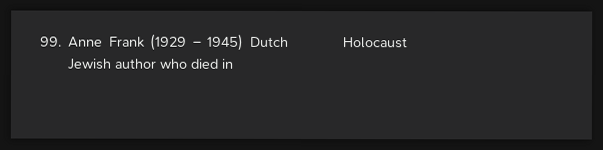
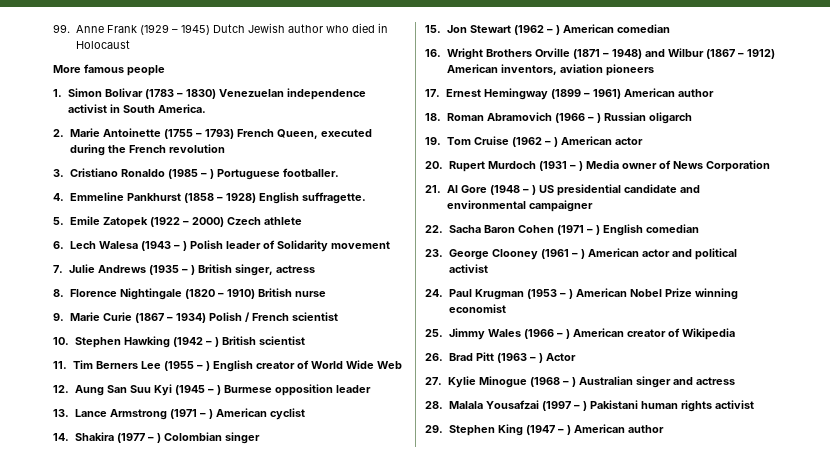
+ More famous people
+ 1. Simon Bolivar (1783 – 1830) Venezuelan independence activist in South America.
+ 2. Marie Antoinette (1755 – 1793) French Queen, executed during the French revolution
+ 3. Cristiano Ronaldo (1985 – ) Portuguese footballer.
+ 4. Emmeline Pankhurst (1858 – 1928) English suffragette.
+ 5. Emile Zatopek (1922 – 2000) Czech athlete
+ 6. Lech Walesa (1943 – ) Polish leader of Solidarity movement
+ 7. Julie Andrews (1935 – ) British singer, actress
+ 8. Florence Nightingale (1820 – 1910) British nurse
+ 9. Marie Curie (1867 – 1934) Polish / French scientist
+ 10. Stephen Hawking (1942 – ) British scientist
+ 11. Tim Berners Lee (1955 – ) English creator of World Wide Web
+ 12. Aung San Suu Kyi (1945 – ) Burmese opposition leader
+ 13. Lance Armstrong (1971 – ) American cyclist
+ 14. Shakira (1977 – ) Colombian singer
+ 15. Jon Stewart (1962 – ) American comedian
+ 16. Wright Brothers Orville (1871 – 1948) and Wilbur (1867 – 1912) American inventors, aviation pioneers
+ 17. Ernest Hemingway (1899 – 1961) American author
+ 18. Roman Abramovich (1966 – ) Russian oligarch
+ 19. Tom Cruise (1962 – ) American actor
+ 20. Rupert Murdoch (1931 – ) Media owner of News Corporation
+ 21. Al Gore (1948 – ) US presidential candidate and environmental campaigner
+ 22. Sacha Baron Cohen (1971 – ) English comedian
+ 23. George Clooney (1961 – ) American actor and political activist
+ 24. Paul Krugman (1953 – ) American Nobel Prize winning economist
+ 25. Jimmy Wales (1966 – ) American creator of Wikipedia
+ 26. Brad Pitt (1963 – ) Actor
+ 27. Kylie Minogue (1968 – ) Australian singer and actress
+ 28. Malala Yousafzai (1997 – ) Pakistani human rights activist
+ 29. Stephen King (1947 – ) American author

